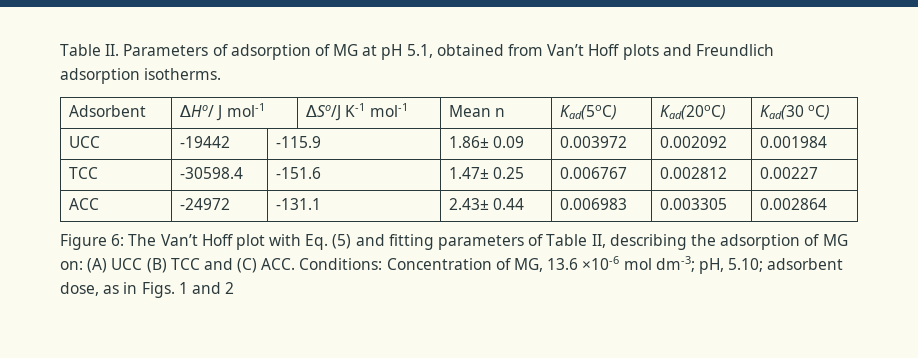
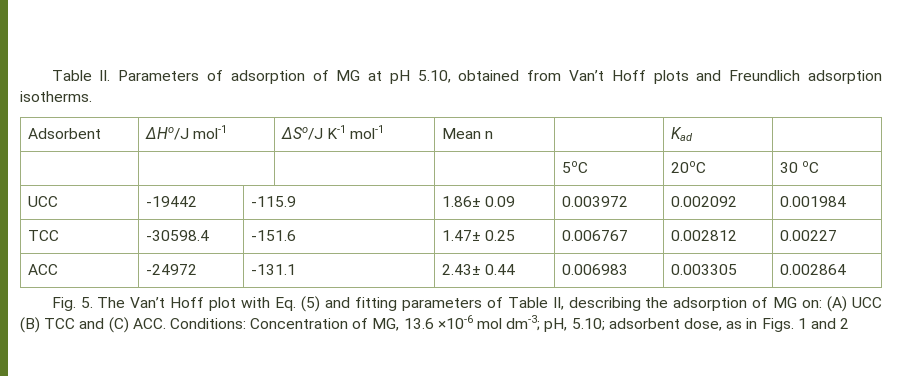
- Table II. Parameters of adsorption of MG at pH 5.1, obtained from Van’t Hoff plots and Freundlich adsorption isotherms.
+ Table II. Parameters of adsorption of MG at pH 5.10, obtained from Van’t Hoff plots and Freundlich adsorption isotherms.
- Adsorbent | ∆Ho/ J mol-1 | ∆So/J K-1 mol-1 | Mean n | Kad(5oC) | Kad(20oC) | Kad(30 oC)
+ Adsorbent | ∆Ho/J mol-1 | ∆So/J K-1 mol-1 | Mean n | | Kad |
+ | | | | 5oC | 20oC | 30 oC
- Figure 6: The Van’t Hoff plot with Eq. (5) and fitting parameters of Table II, describing the adsorption of MG on: (A) UCC (B) TCC and (C) ACC. Conditions: Concentration of MG, 13.6 ×10-6 mol dm-3; pH, 5.10; adsorbent dose, as in Figs. 1 and 2
+ Fig. 5. The Van’t Hoff plot with Eq. (5) and fitting parameters of Table II, describing the adsorption of MG on: (A) UCC (B) TCC and (C) ACC. Conditions: Concentration of MG, 13.6 ×10-6 mol dm-3; pH, 5.10; adsorbent dose, as in Figs. 1 and 2

